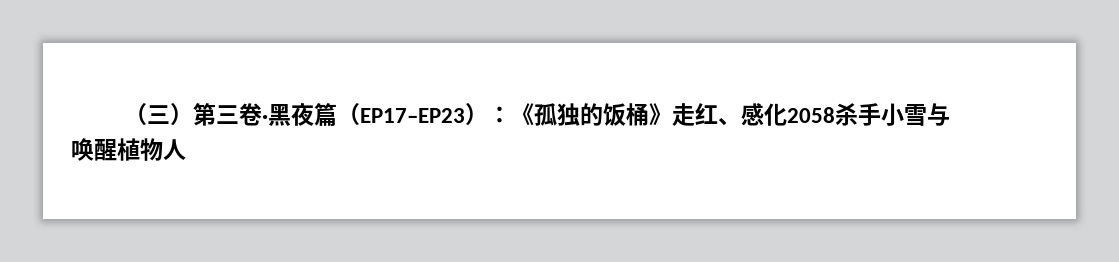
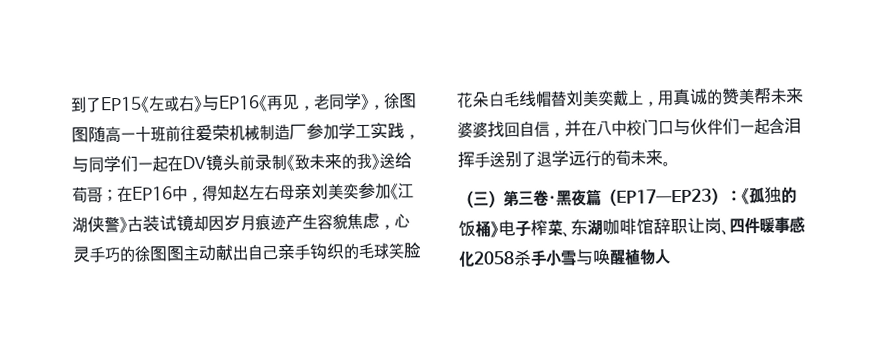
+ 到了EP15《左或右》与EP16《再见，老同学》，徐图图随高一十班前往爱荣机械制造厂参加学工实践，与同学们一起在DV镜头前录制《致未来的我》送给荀哥；在EP16中，得知赵左右母亲刘美奕参加《江湖侠警》古装试镜却因岁月痕迹产生容貌焦虑，心灵手巧的徐图图主动献出自己亲手钩织的毛球笑脸花朵白毛线帽替刘美奕戴上，用真诚的赞美帮未来婆婆找回自信，并在八中校门口与伙伴们一起含泪挥手送别了退学远行的荀未来。
- （三）第三卷·黑夜篇（EP17–EP23）：《孤独的饭桶》走红、感化2058杀手小雪与唤醒植物人
+ （三）第三卷·黑夜篇（EP17—EP23）：《孤独的饭桶》电子榨菜、东湖咖啡馆辞职让岗、四件暖事感化2058杀手小雪与唤醒植物人

